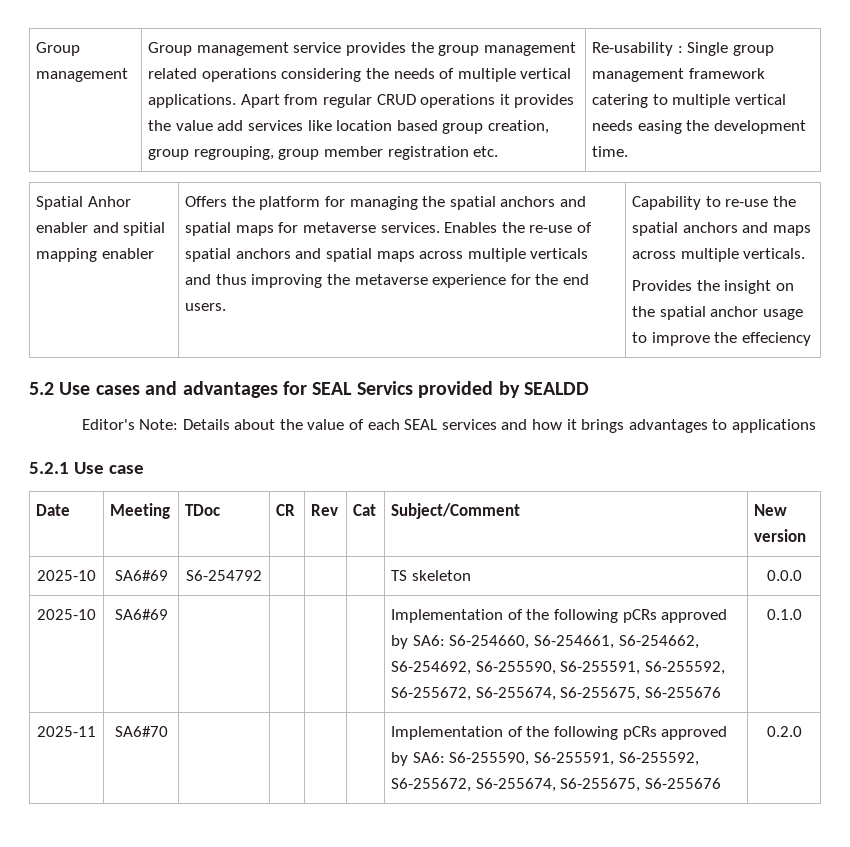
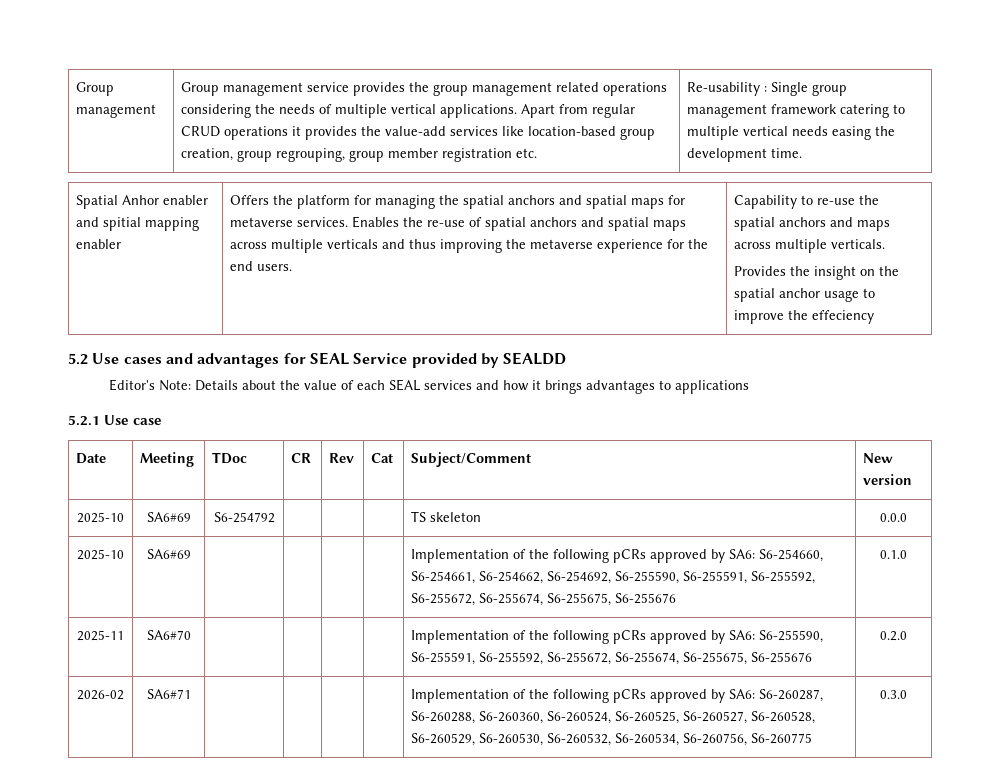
- Apart from regular CRUD operations it provides the value add services like location based group creation, group regrouping, group member registration etc.
+ Apart from regular CRUD operations it provides the value-add services like location-based group creation, group regrouping, group member registration etc.
- 5.2 Use cases and advantages for SEAL Servics provided by SEALDD
+ 5.2 Use cases and advantages for SEAL Service provided by SEALDD
+ 2026-02 | SA6#71 | | | | | Implementation of the following pCRs approved by SA6: S6-260287, S6-260288, S6-260360, S6-260524, S6-260525, S6-260527, S6-260528, S6-260529, S6-260530, S6-260532, S6-260534, S6-260756, S6-260775 | 0.3.0

